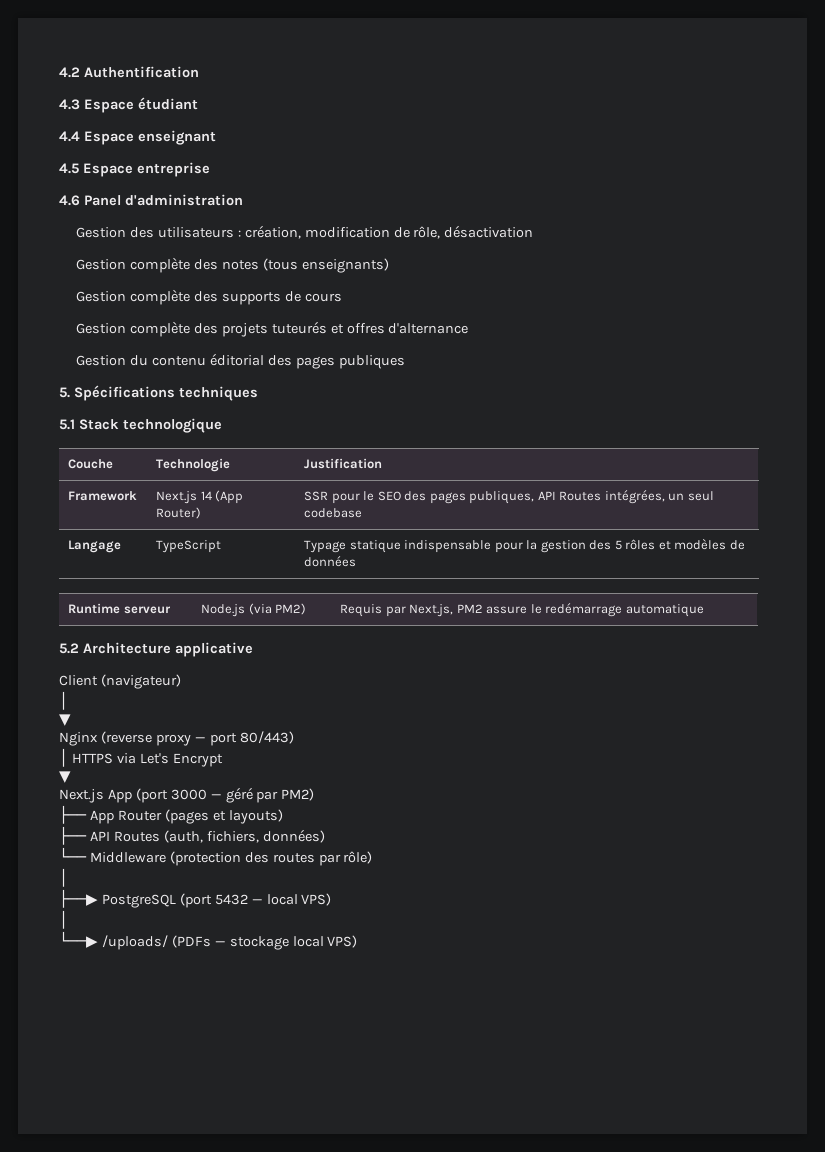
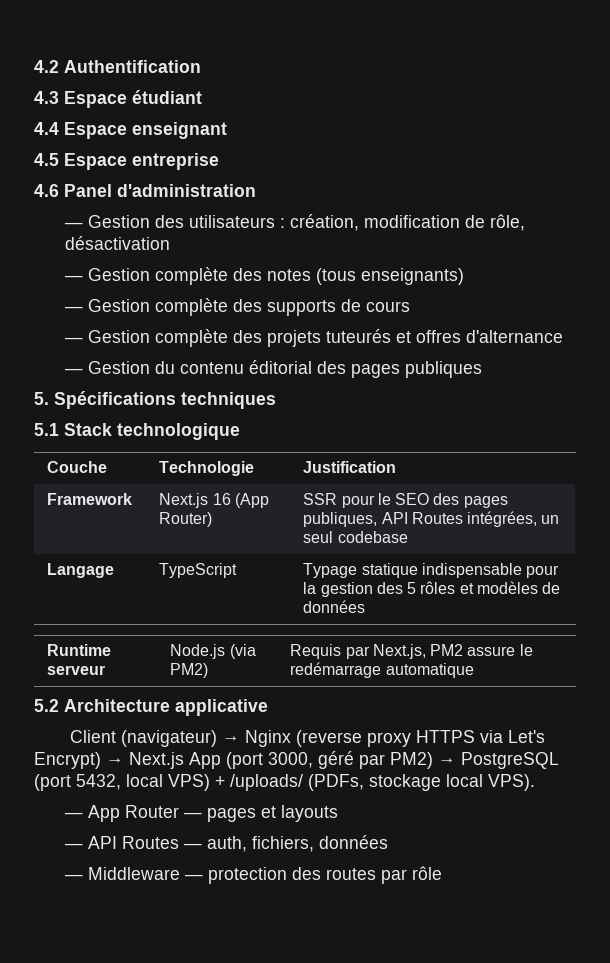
- Gestion des utilisateurs : création, modification de rôle, désactivation
+ — Gestion des utilisateurs : création, modification de rôle, désactivation
- Gestion complète des notes (tous enseignants)
+ — Gestion complète des notes (tous enseignants)
- Gestion complète des supports de cours
+ — Gestion complète des supports de cours
- Gestion complète des projets tuteurés et offres d'alternance
+ — Gestion complète des projets tuteurés et offres d'alternance
- Gestion du contenu éditorial des pages publiques
+ — Gestion du contenu éditorial des pages publiques
- Framework | Next.js 14 (App Router) | SSR pour le SEO des pages publiques, API Routes intégrées, un seul codebase
+ Framework | Next.js 16 (App Router) | SSR pour le SEO des pages publiques, API Routes intégrées, un seul codebase
- Client (navigateur)
- │
- ▼
- Nginx (reverse proxy — port 80/443)
- │ HTTPS via Let's Encrypt
- ▼
- Next.js App (port 3000 — géré par PM2)
- ├── App Router (pages et layouts)
- ├── API Routes (auth, fichiers, données)
- └── Middleware (protection des routes par rôle)
- │
- ├──▶ PostgreSQL (port 5432 — local VPS)
- │
- └──▶ /uploads/ (PDFs — stockage local VPS)
+ Client (navigateur) → Nginx (reverse proxy HTTPS via Let's Encrypt) → Next.js App (port 3000, géré par PM2) → PostgreSQL (port 5432, local VPS) + /uploads/ (PDFs, stockage local VPS).
+ — App Router — pages et layouts
+ — API Routes — auth, fichiers, données
+ — Middleware — protection des routes par rôle

